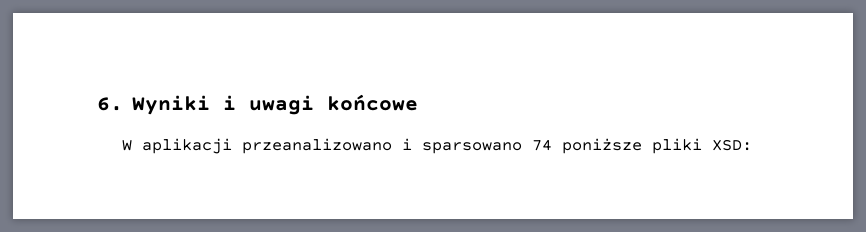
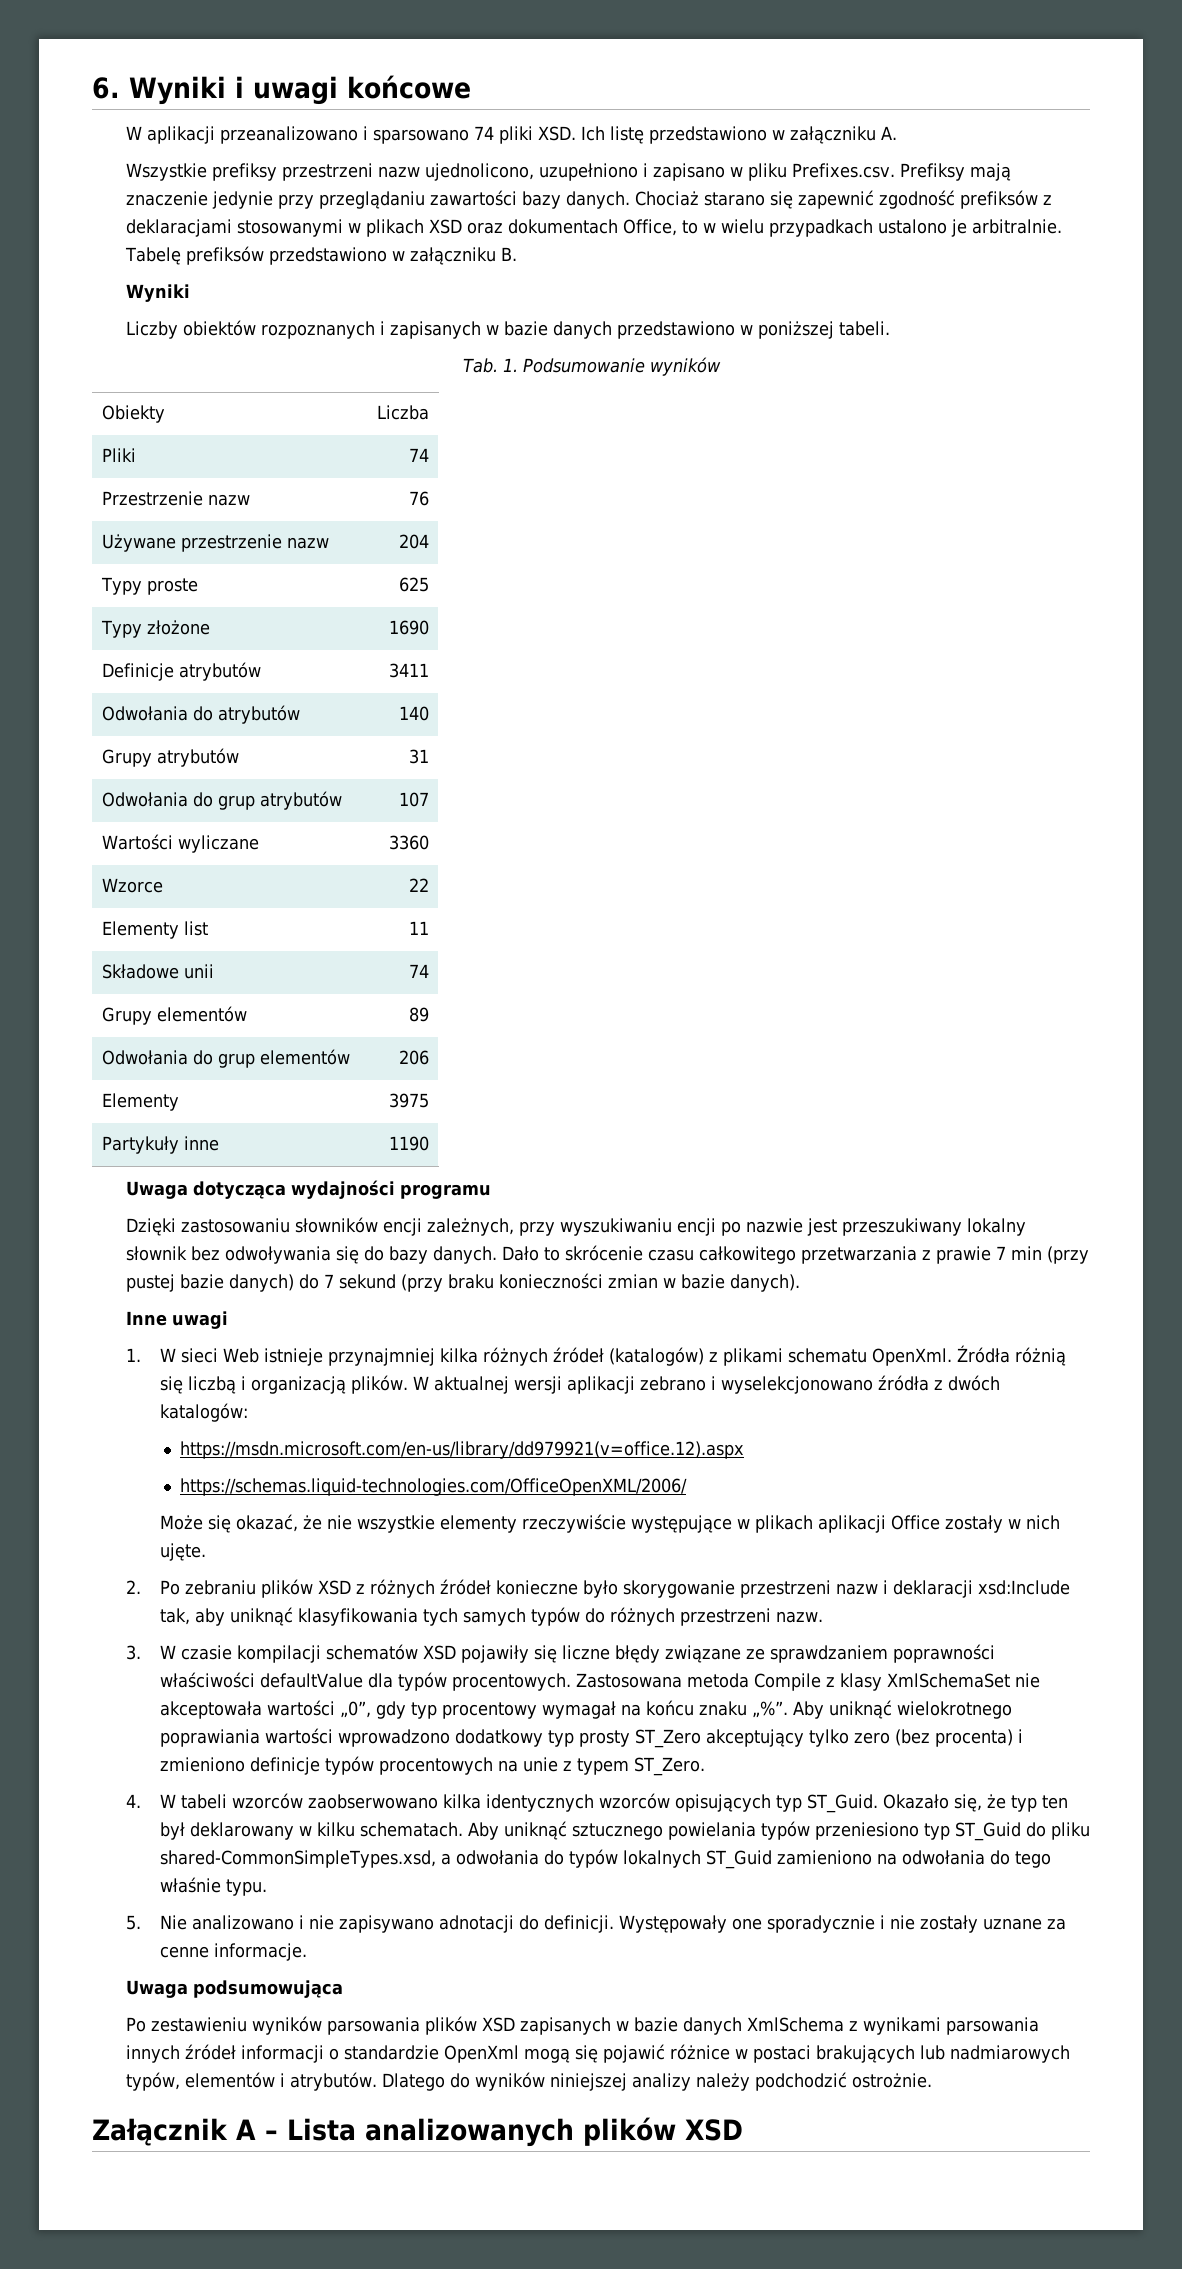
- W aplikacji przeanalizowano i sparsowano 74 poniższe pliki XSD:
+ W aplikacji przeanalizowano i sparsowano 74 pliki XSD. Ich listę przedstawiono w załączniku A.
+ Wszystkie prefiksy przestrzeni nazw ujednolicono, uzupełniono i zapisano w pliku Prefixes.csv. Prefiksy mają znaczenie jedynie przy przeglądaniu zawartości bazy danych. Chociaż starano się zapewnić zgodność prefiksów z deklaracjami stosowanymi w plikach XSD oraz dokumentach Office, to w wielu przypadkach ustalono je arbitralnie. Tabelę prefiksów przedstawiono w załączniku B.
+ Wyniki
+ Liczby obiektów rozpoznanych i zapisanych w bazie danych przedstawiono w poniższej tabeli.
+ Tab. 1. Podsumowanie wyników
+ Obiekty | Liczba
+ Pliki | 74
+ Przestrzenie nazw | 76
+ Używane przestrzenie nazw | 204
+ Typy proste | 625
+ Typy złożone | 1690
+ Definicje atrybutów | 3411
+ Odwołania do atrybutów | 140
+ Grupy atrybutów | 31
+ Odwołania do grup atrybutów | 107
+ Wartości wyliczane | 3360
+ Wzorce | 22
+ Elementy list | 11
+ Składowe unii | 74
+ Grupy elementów | 89
+ Odwołania do grup elementów | 206
+ Elementy | 3975
+ Partykuły inne | 1190
+ Uwaga dotycząca wydajności programu
+ Dzięki zastosowaniu słowników encji zależnych, przy wyszukiwaniu encji po nazwie jest przeszukiwany lokalny słownik bez odwoływania się do bazy danych. Dało to skrócenie czasu całkowitego przetwarzania z prawie 7 min (przy pustej bazie danych) do 7 sekund (przy braku konieczności zmian w bazie danych).
+ Inne uwagi
+ 1. W sieci Web istnieje przynajmniej kilka różnych źródeł (katalogów) z plikami schematu OpenXml. Źródła różnią się liczbą i organizacją plików. W aktualnej wersji aplikacji zebrano i wyselekcjonowano źródła z dwóch katalogów:
+ https://msdn.microsoft.com/en-us/library/dd979921(v=office.12).aspx
+ https://schemas.liquid-technologies.com/OfficeOpenXML/2006/
+ Może się okazać, że nie wszystkie elementy rzeczywiście występujące w plikach aplikacji Office zostały w nich ujęte.
+ 2. Po zebraniu plików XSD z różnych źródeł konieczne było skorygowanie przestrzeni nazw i deklaracji xsd:Include tak, aby uniknąć klasyfikowania tych samych typów do różnych przestrzeni nazw.
+ 3. W czasie kompilacji schematów XSD pojawiły się liczne błędy związane ze sprawdzaniem poprawności właściwości defaultValue dla typów procentowych. Zastosowana metoda Compile z klasy XmlSchemaSet nie akceptowała wartości „0”, gdy typ procentowy wymagał na końcu znaku „%”. Aby uniknąć wielokrotnego poprawiania wartości wprowadzono dodatkowy typ prosty ST_Zero akceptujący tylko zero (bez procenta) i zmieniono definicje typów procentowych na unie z typem ST_Zero.
+ 4. W tabeli wzorców zaobserwowano kilka identycznych wzorców opisujących typ ST_Guid. Okazało się, że typ ten był deklarowany w kilku schematach. Aby uniknąć sztucznego powielania typów przeniesiono typ ST_Guid do pliku shared-CommonSimpleTypes.xsd, a odwołania do typów lokalnych ST_Guid zamieniono na odwołania do tego właśnie typu.
+ 5. Nie analizowano i nie zapisywano adnotacji do definicji. Występowały one sporadycznie i nie zostały uznane za cenne informacje.
+ Uwaga podsumowująca
+ Po zestawieniu wyników parsowania plików XSD zapisanych w bazie danych XmlSchema z wynikami parsowania innych źródeł informacji o standardzie OpenXml mogą się pojawić różnice w postaci brakujących lub nadmiarowych typów, elementów i atrybutów. Dlatego do wyników niniejszej analizy należy podchodzić ostrożnie.
+ Załącznik A – Lista analizowanych plików XSD

